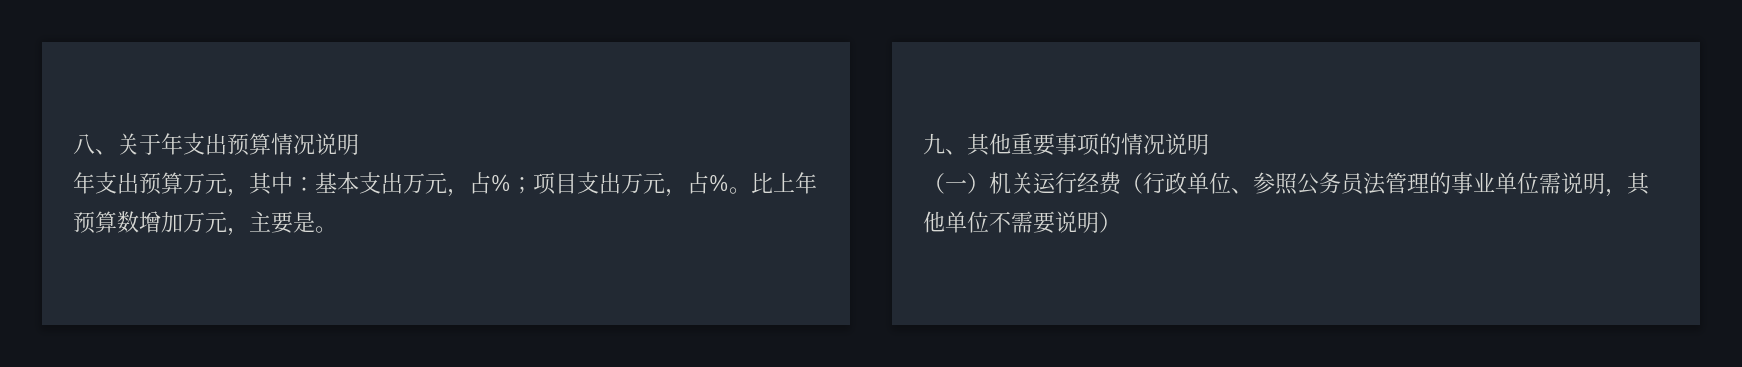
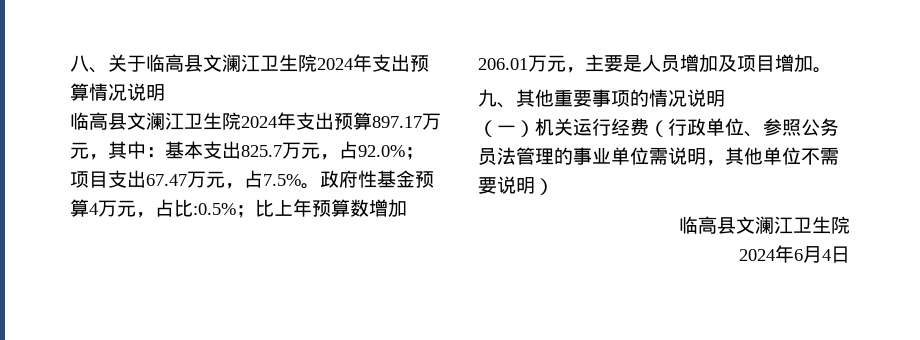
- 八、关于年支出预算情况说明
+ 八、关于临高县文澜江卫生院2024年支出预算情况说明
- 年支出预算万元，其中：基本支出万元，占%；项目支出万元，占%。比上年预算数增加万元，主要是。
+ 临高县文澜江卫生院2024年支出预算897.17万元，其中：基本支出825.7万元，占92.0%；项目支出67.47万元，占7.5%。政府性基金预算4万元，占比:0.5%；比上年预算数增加206.01万元，主要是人员增加及项目增加。
  （一）机关运行经费（行政单位、参照公务员法管理的事业单位需说明，其他单位不需要说明）
+ 临高县文澜江卫生院
+ 2024年6月4日

